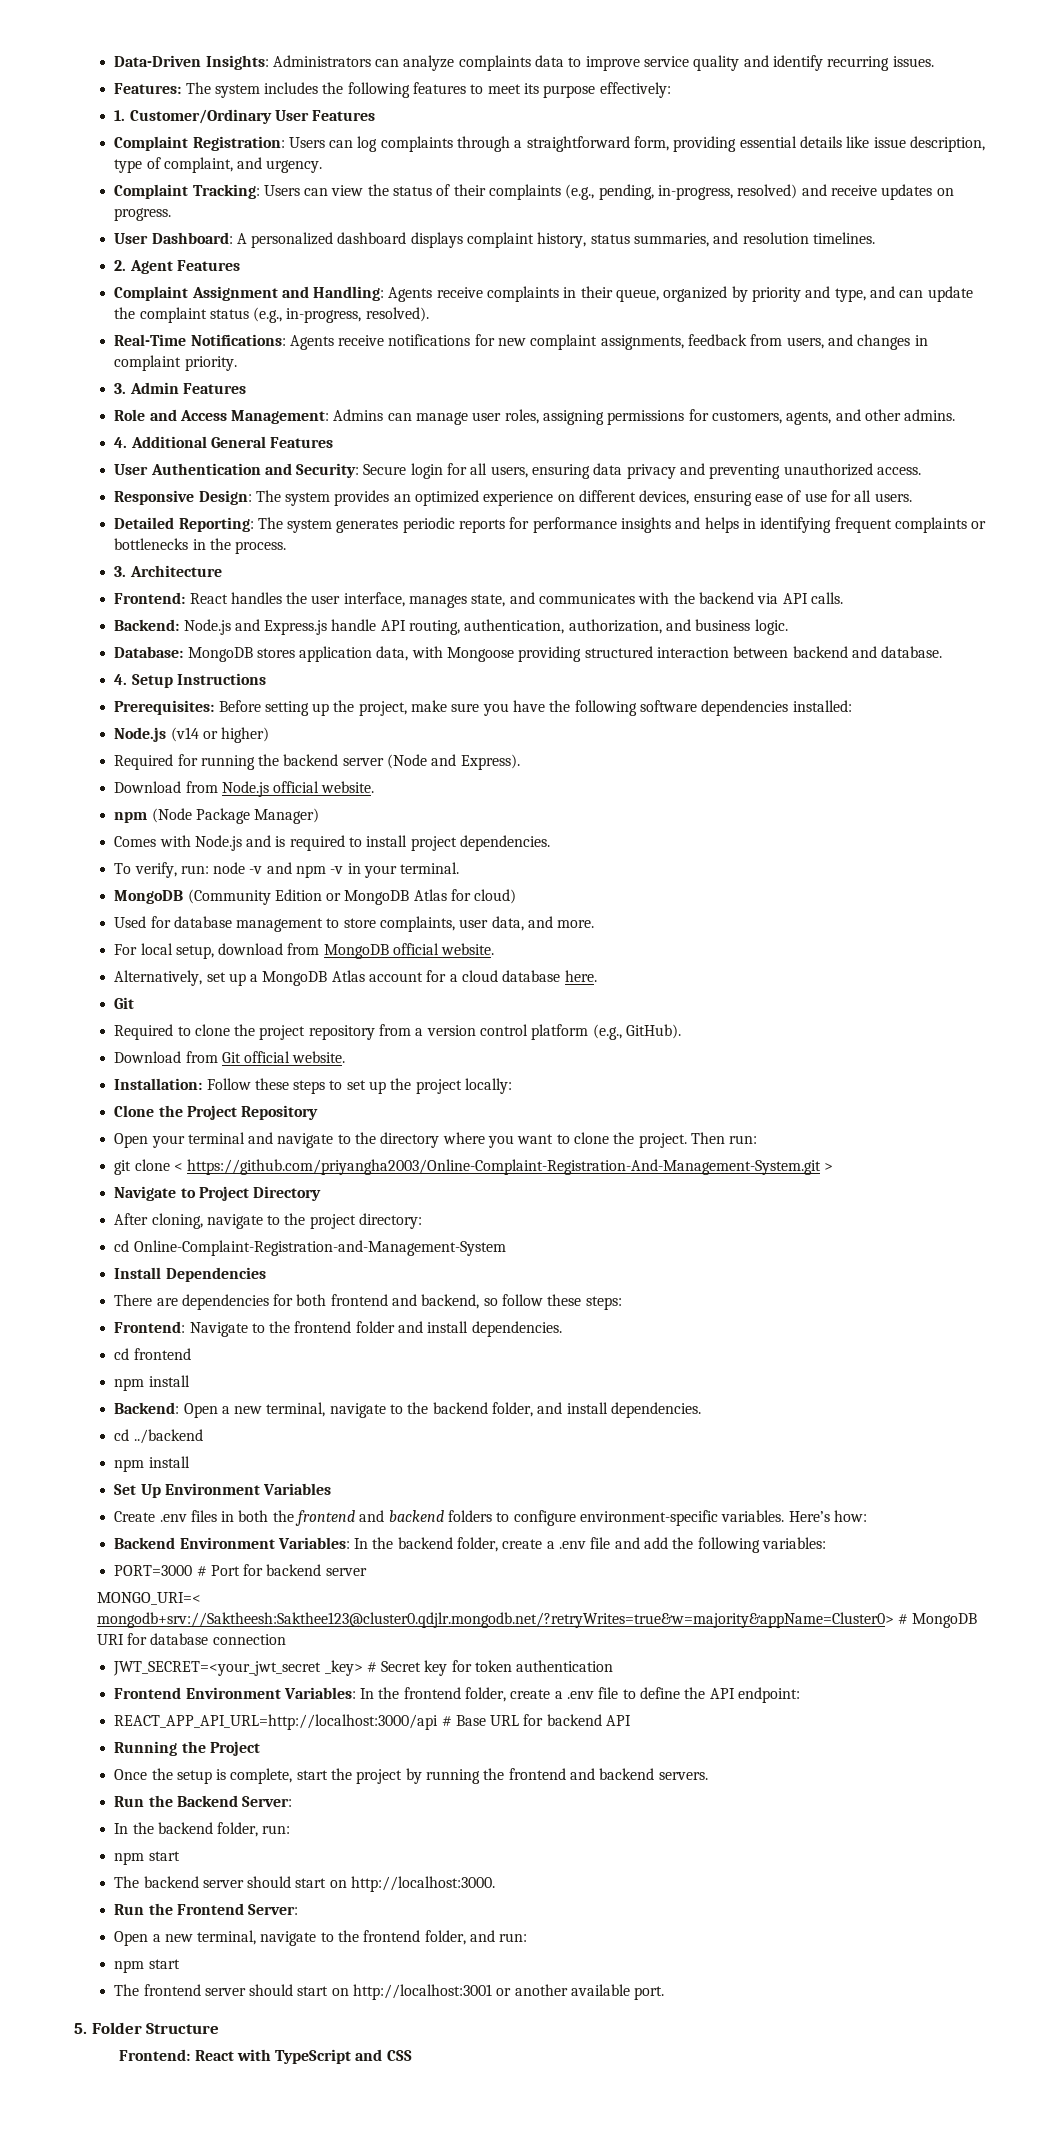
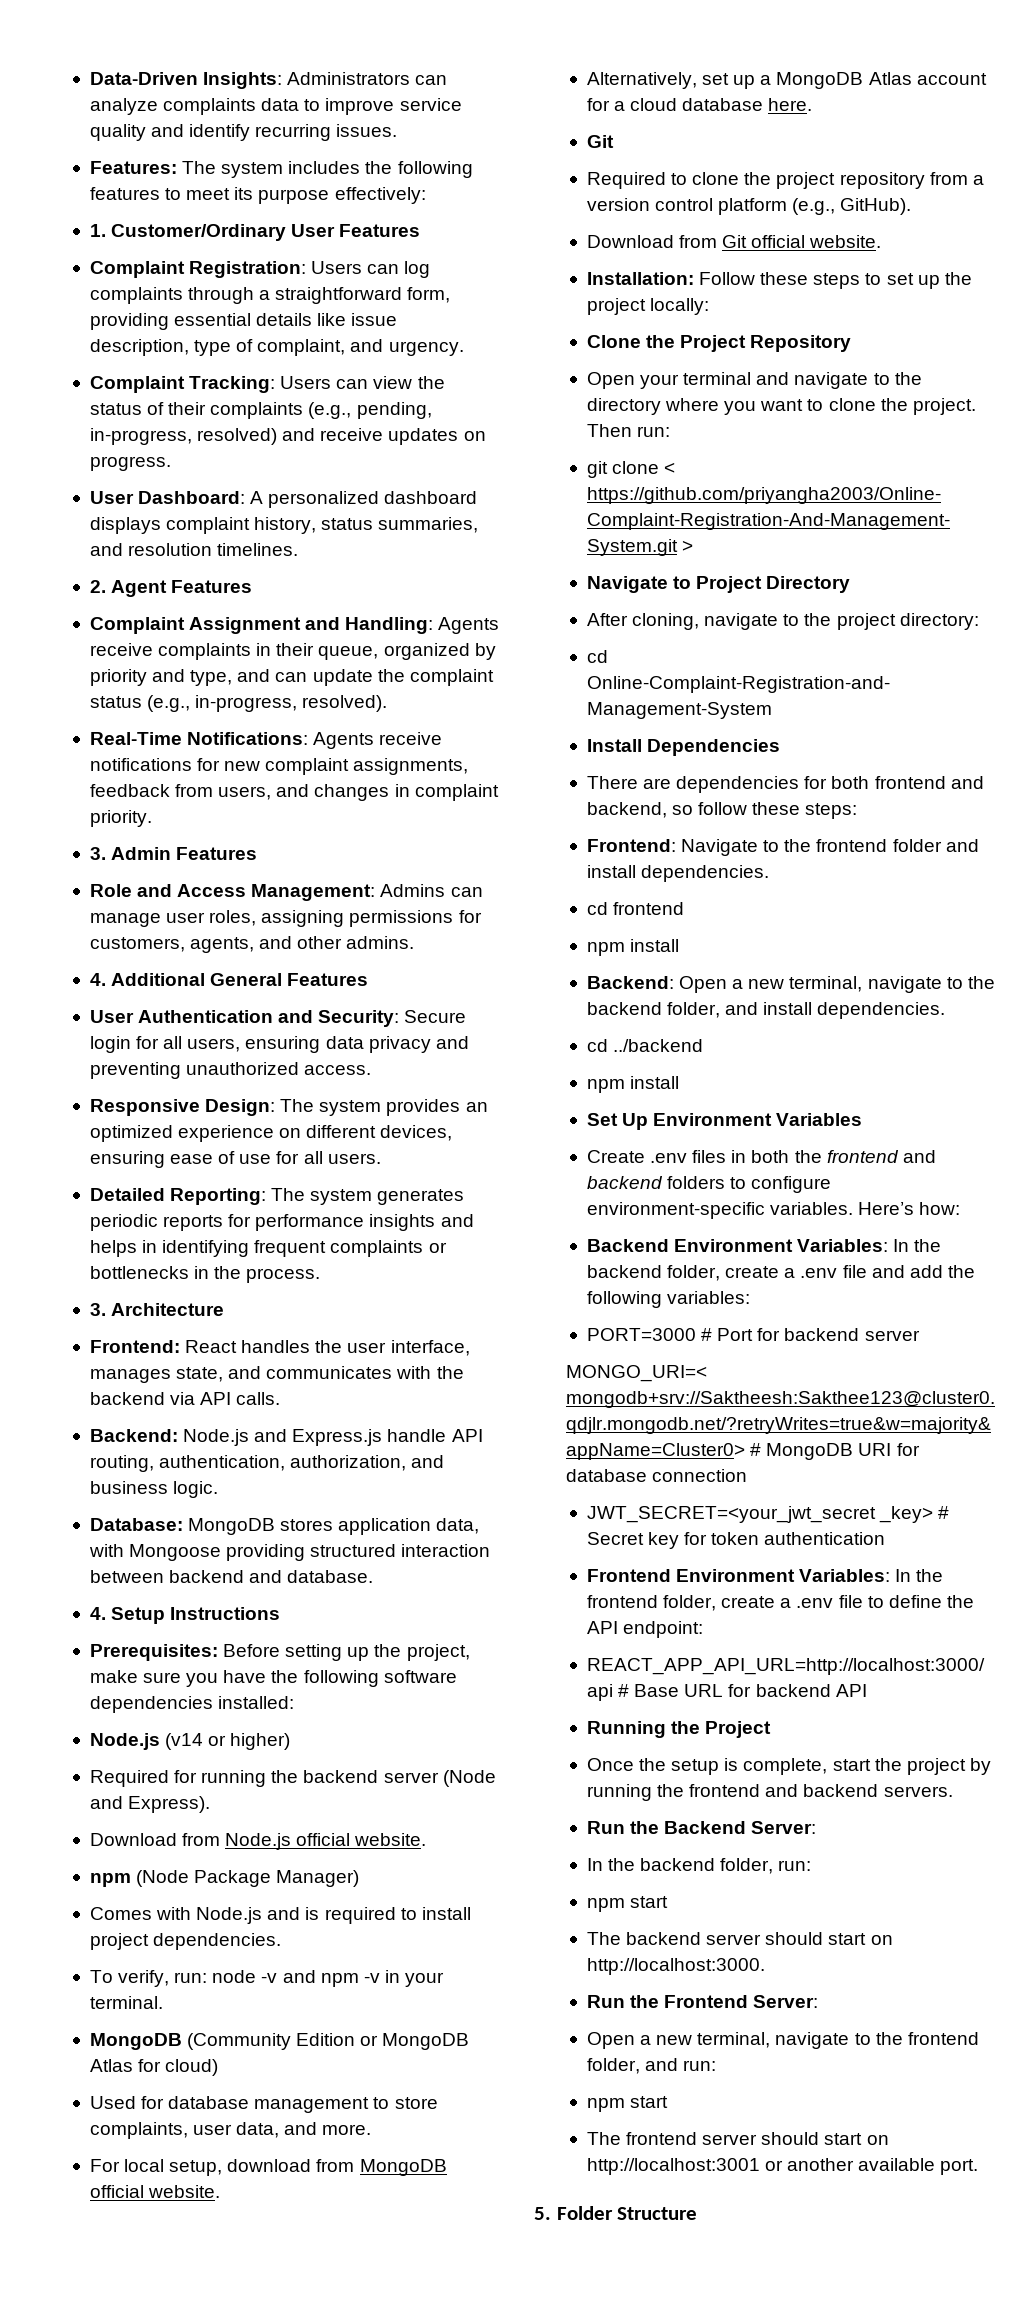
- Frontend: React with TypeScript and CSS

